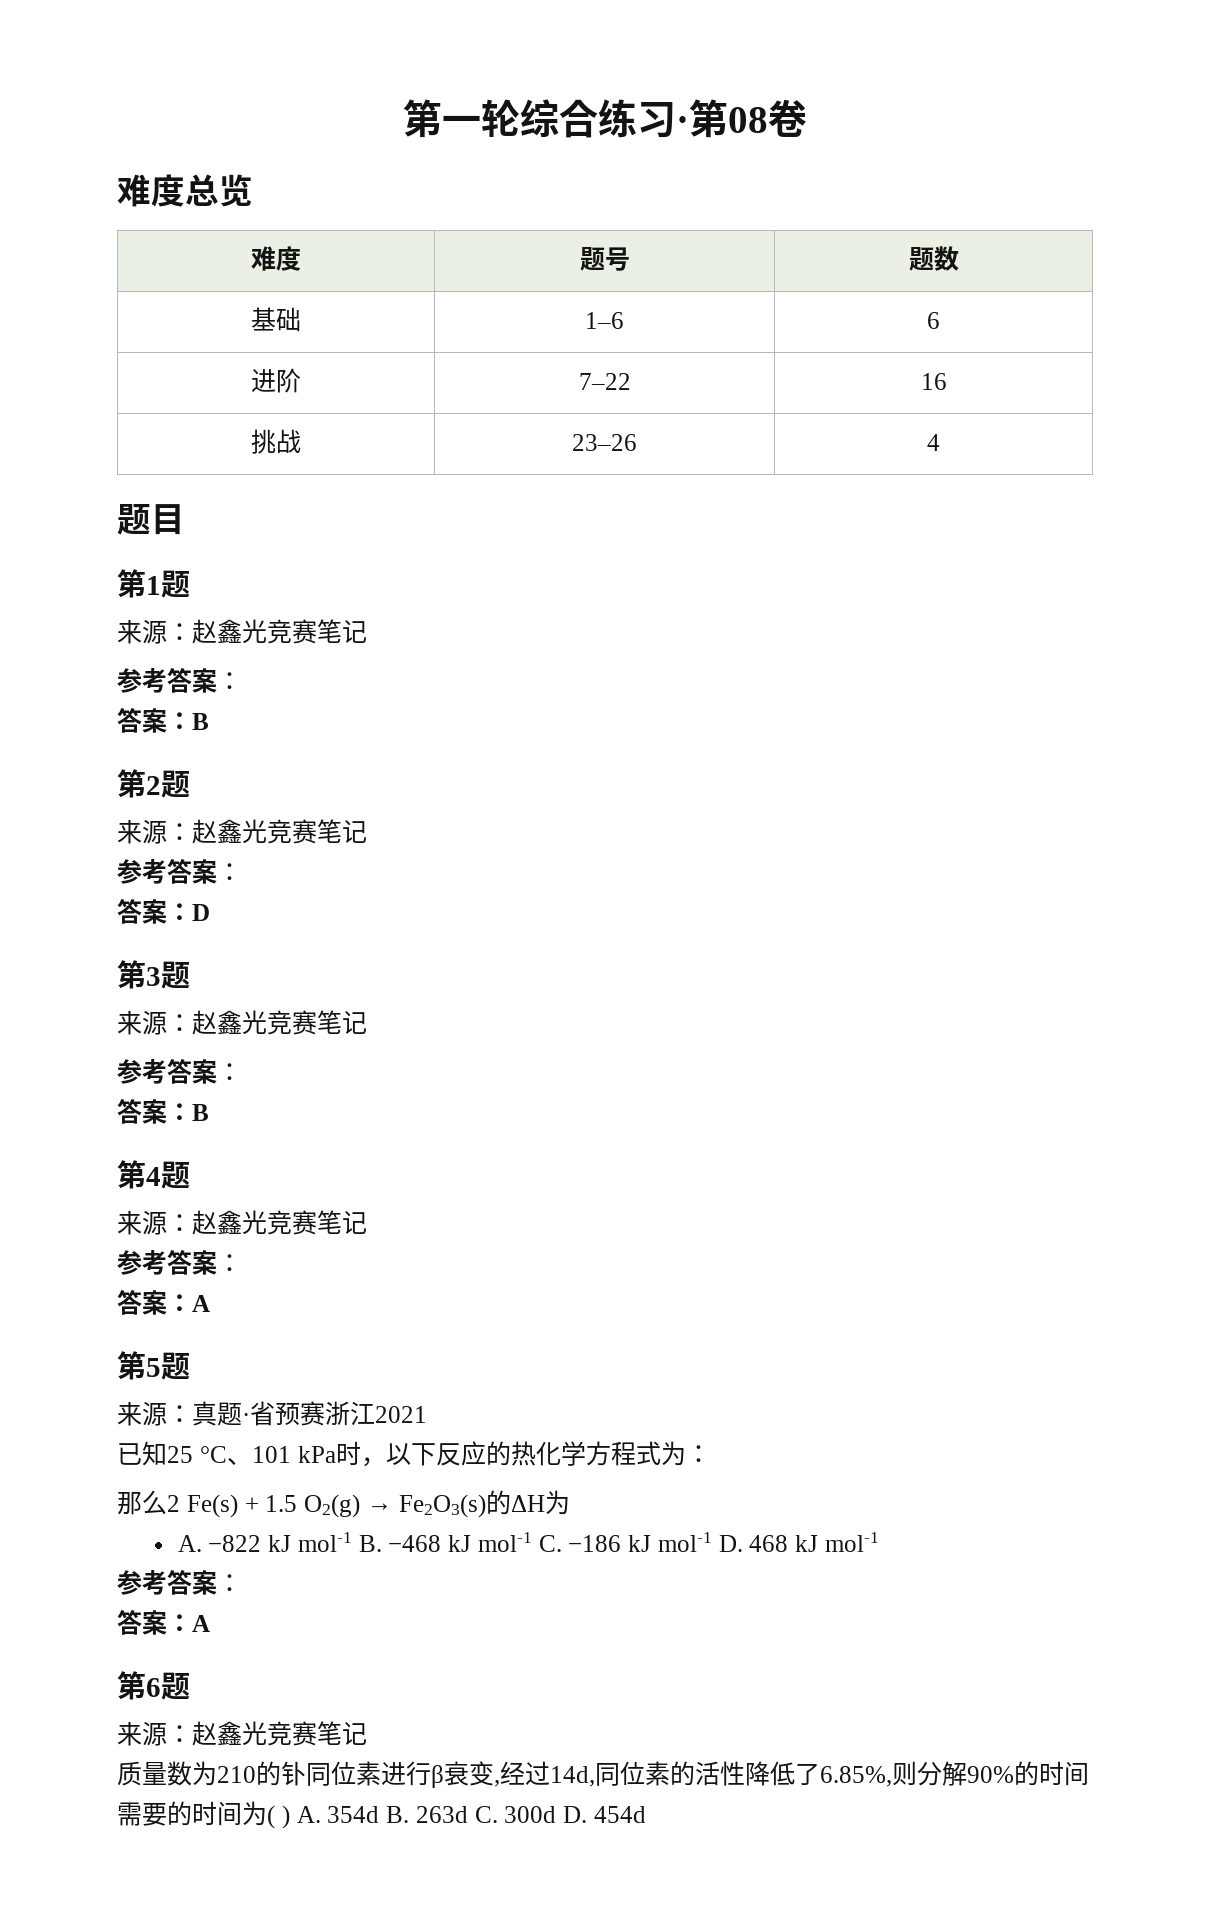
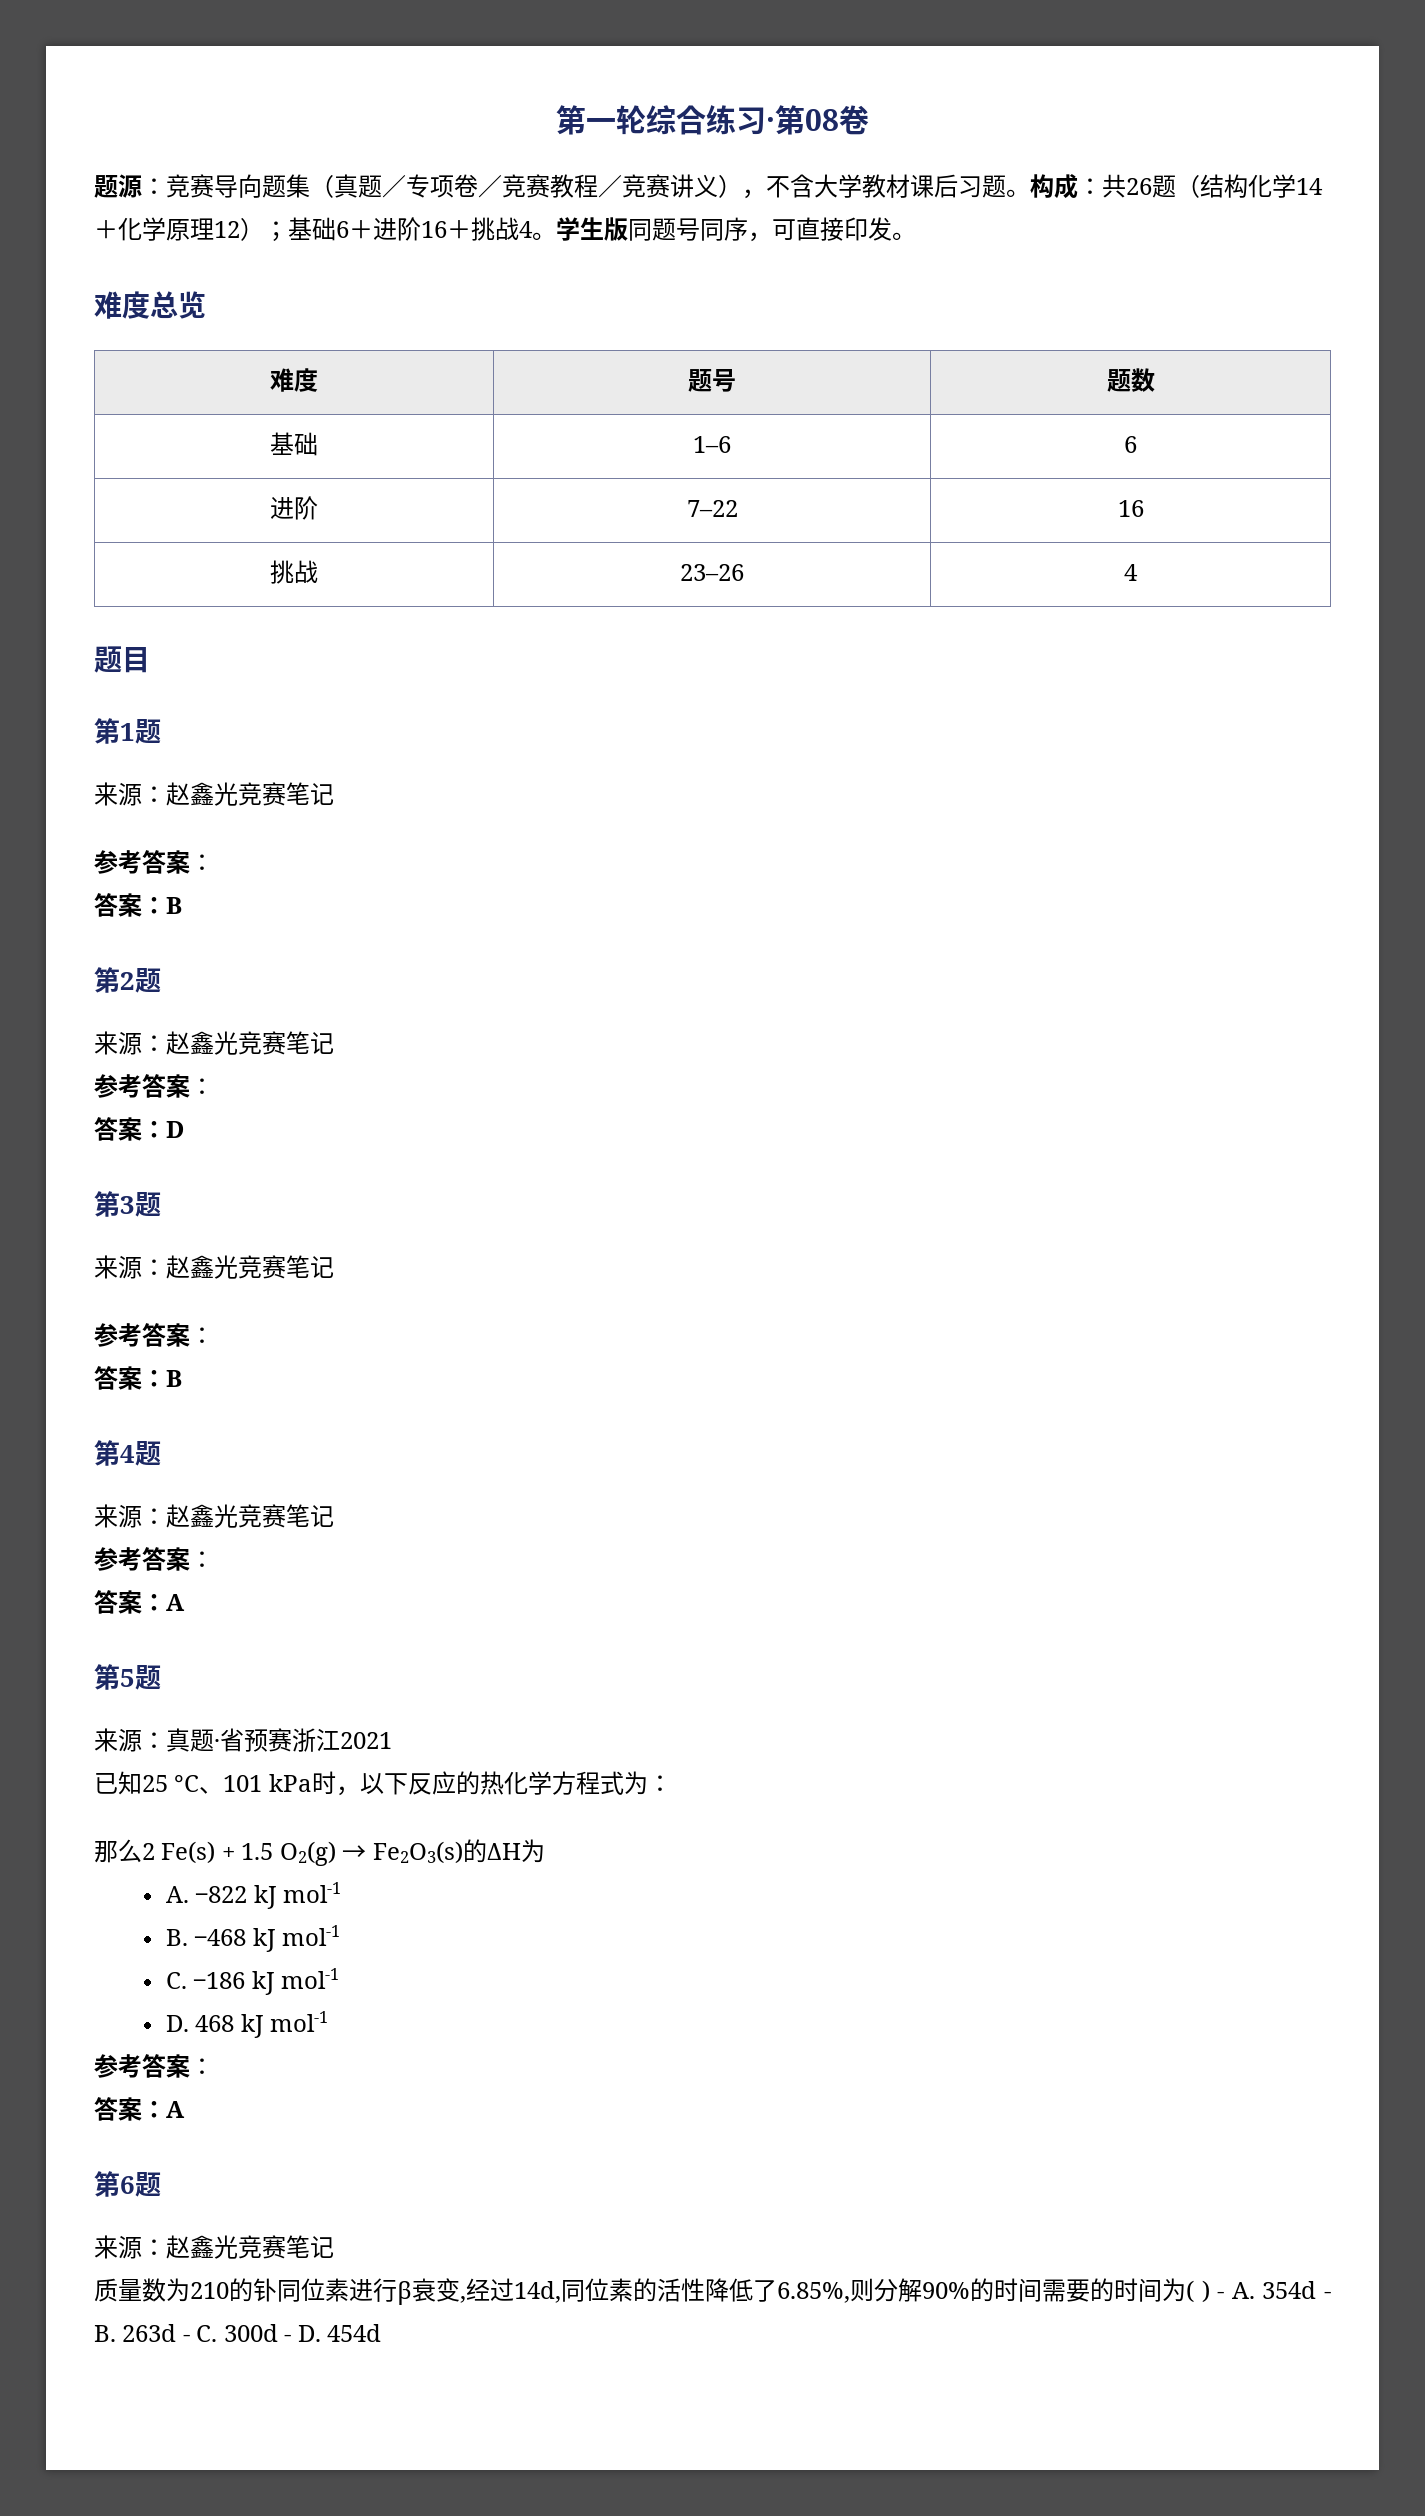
+ 题源：竞赛导向题集（真题／专项卷／竞赛教程／竞赛讲义），不含大学教材课后习题。构成：共26题（结构化学14＋化学原理12）；基础6＋进阶16＋挑战4。学生版同题号同序，可直接印发。
- A. −822 kJ mol-1 B. −468 kJ mol-1 C. −186 kJ mol-1 D. 468 kJ mol-1
+ A. −822 kJ mol-1
+ B. −468 kJ mol-1
+ C. −186 kJ mol-1
+ D. 468 kJ mol-1
- 质量数为210的钋同位素进行β衰变,经过14d,同位素的活性降低了6.85%,则分解90%的时间需要的时间为( ) A. 354d B. 263d C. 300d D. 454d
+ 质量数为210的钋同位素进行β衰变,经过14d,同位素的活性降低了6.85%,则分解90%的时间需要的时间为( ) - A. 354d - B. 263d - C. 300d - D. 454d

